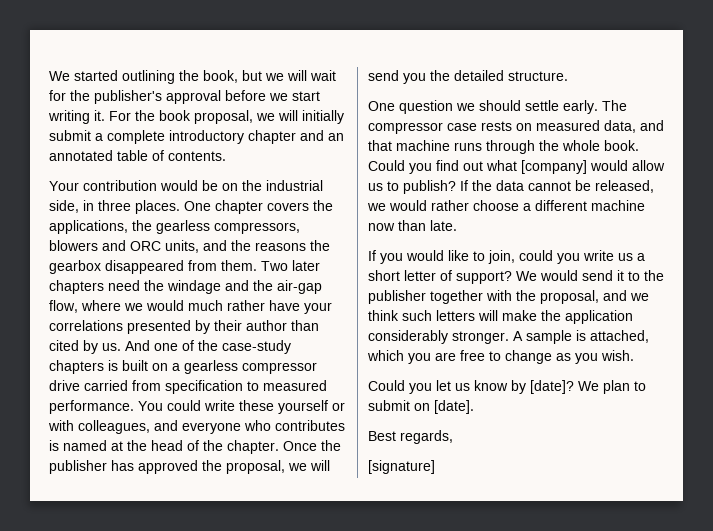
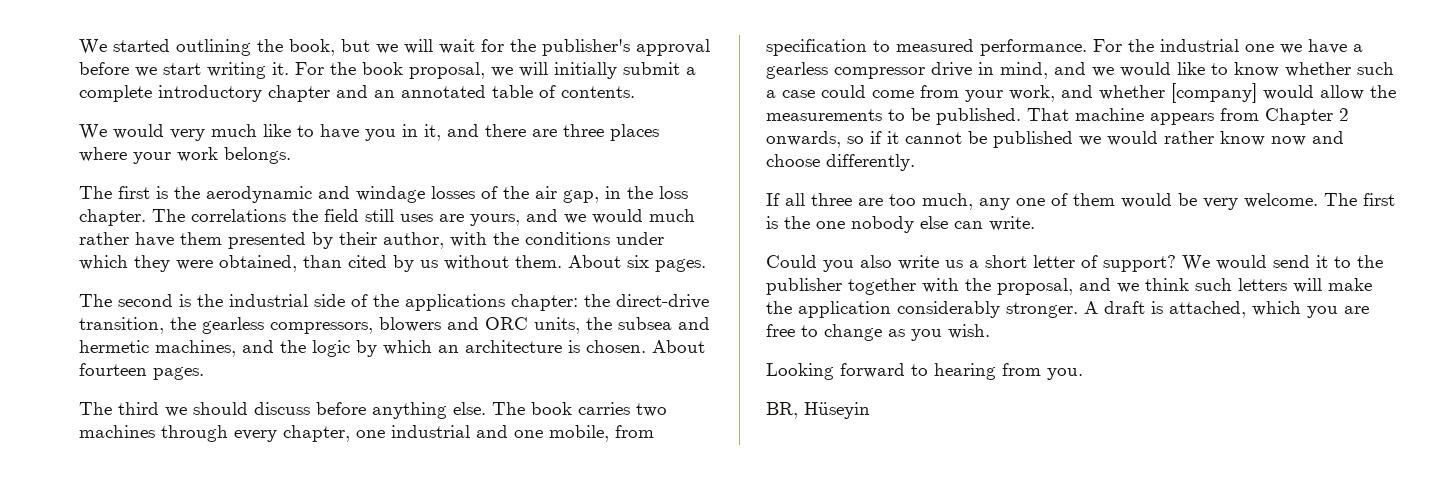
- Your contribution would be on the industrial side, in three places. One chapter covers the applications, the gearless compressors, blowers and ORC units, and the reasons the gearbox disappeared from them. Two later chapters need the windage and the air-gap flow, where we would much rather have your correlations presented by their author than cited by us. And one of the case-study chapters is built on a gearless compressor drive carried from specification to measured performance.
+ We would very much like to have you in it, and there are three places where your work belongs.
+ The first is the aerodynamic and windage losses of the air gap, in the loss chapter. The correlations the field still uses are yours, and we would much rather have them presented by their author, with the conditions under which they were obtained, than cited by us without them. About six pages.
+ The second is the industrial side of the applications chapter: the direct-drive transition, the gearless compressors, blowers and ORC units, the subsea and hermetic machines, and the logic by which an architecture is chosen. About fourteen pages.
+ The third we should discuss before anything else. The book carries two machines through every chapter, one industrial and one mobile, from specification to measured performance.
- You could write these yourself or with colleagues, and everyone who contributes is named at the head of the chapter. Once the publisher has approved the proposal, we will send you the detailed structure.
- One question we should settle early. The compressor case rests on measured data, and that machine runs through the whole book. Could you find out what [company] would allow us to publish? If the data cannot be released, we would rather choose a different machine now than late.
- If you would like to join, could you write us a short letter of support?
+ For the industrial one we have a gearless compressor drive in mind, and we would like to know whether such a case could come from your work, and whether [company] would allow the measurements to be published. That machine appears from Chapter 2 onwards, so if it cannot be published we would rather know now and choose differently.
+ If all three are too much, any one of them would be very welcome. The first is the one nobody else can write.
+ Could you also write us a short letter of support?
- A sample is attached, which you are free to change as you wish.
+ A draft is attached, which you are free to change as you wish.
- Could you let us know by [date]? We plan to submit on [date].
- Best regards,
- [signature]
+ Looking forward to hearing from you.
+ BR, Hüseyin

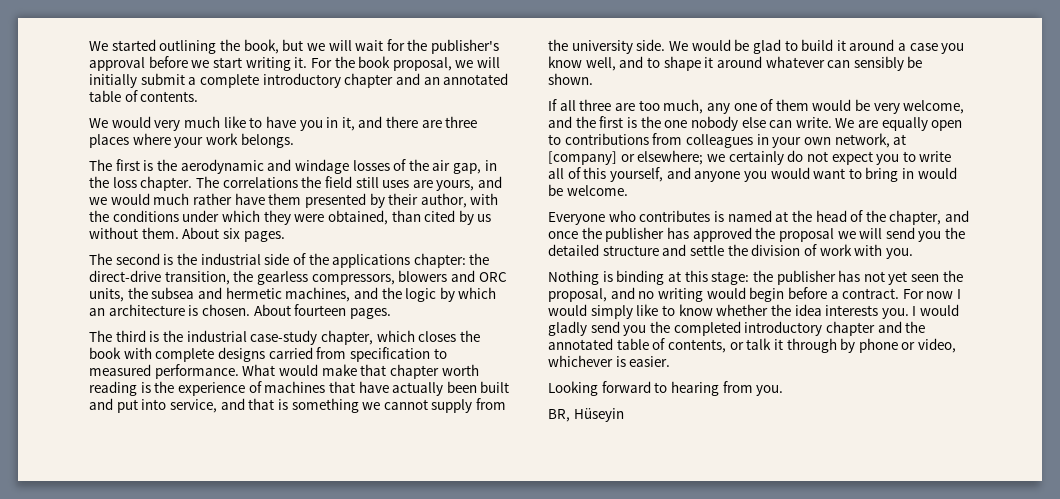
- The third we should discuss before anything else. The book carries two machines through every chapter, one industrial and one mobile, from specification to measured performance.
+ The third is the industrial case-study chapter, which closes the book with complete designs carried from specification to measured performance.
- For the industrial one we have a gearless compressor drive in mind, and we would like to know whether such a case could come from your work, and whether [company] would allow the measurements to be published. That machine appears from Chapter 2 onwards, so if it cannot be published we would rather know now and choose differently.
+ What would make that chapter worth reading is the experience of machines that have actually been built and put into service, and that is something we cannot supply from the university side. We would be glad to build it around a case you know well, and to shape it around whatever can sensibly be shown.
- If all three are too much, any one of them would be very welcome. The first is the one nobody else can write.
- Could you also write us a short letter of support? We would send it to the publisher together with the proposal, and we think such letters will make the application considerably stronger. A draft is attached, which you are free to change as you wish.
+ If all three are too much, any one of them would be very welcome, and the first is the one nobody else can write. We are equally open to contributions from colleagues in your own network, at [company] or elsewhere; we certainly do not expect you to write all of this yourself, and anyone you would want to bring in would be welcome.
+ Everyone who contributes is named at the head of the chapter, and once the publisher has approved the proposal we will send you the detailed structure and settle the division of work with you.
+ Nothing is binding at this stage: the publisher has not yet seen the proposal, and no writing would begin before a contract. For now I would simply like to know whether the idea interests you. I would gladly send you the completed introductory chapter and the annotated table of contents, or talk it through by phone or video, whichever is easier.

